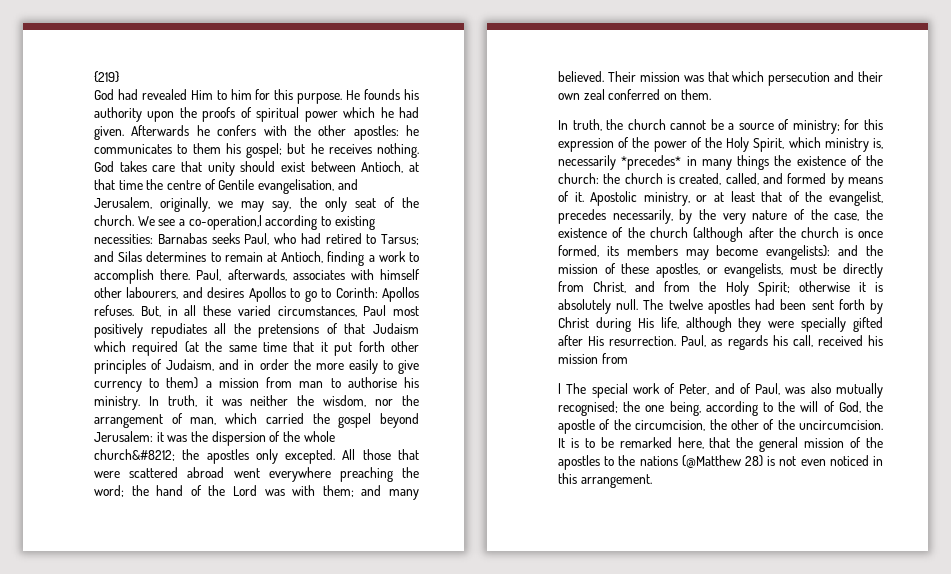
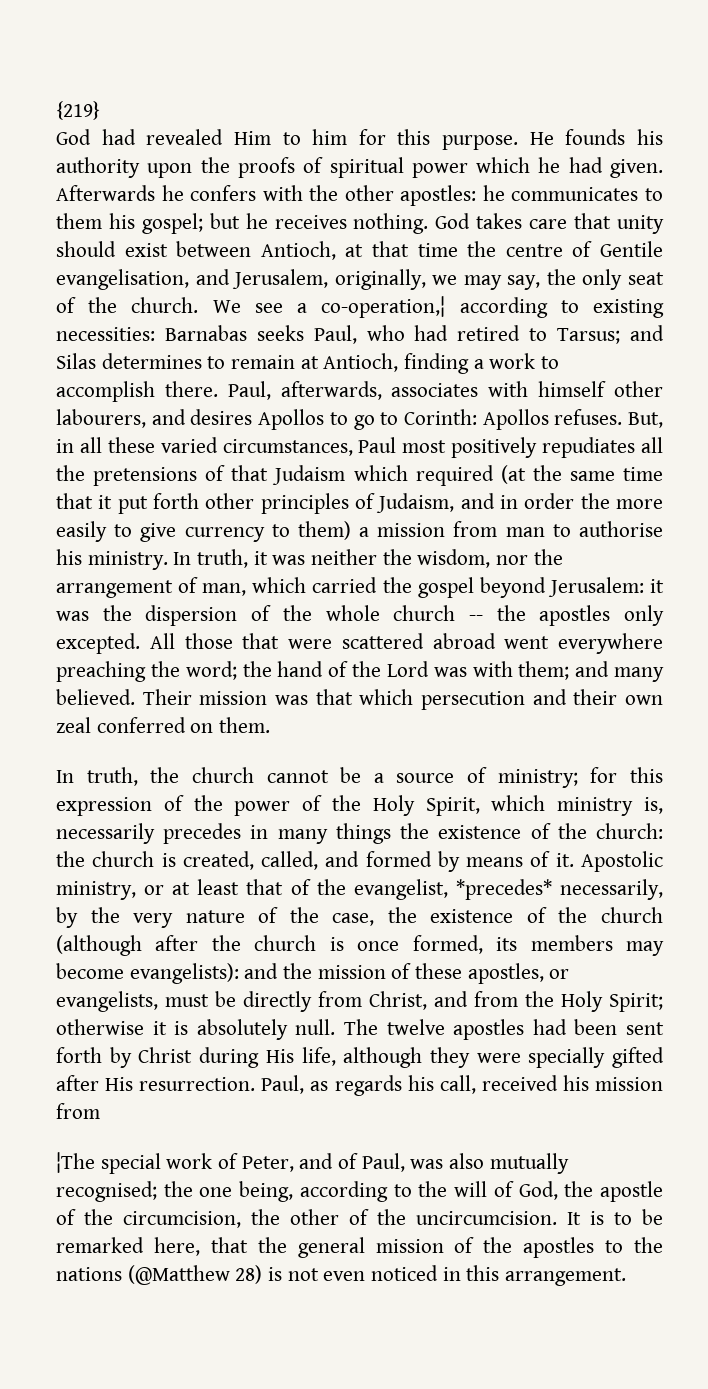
- We see a co-operation,| according to existing necessities: Barnabas seeks Paul, who had retired to Tarsus; and Silas determines to remain at Antioch, finding a work to accomplish there.
+ We see a co-operation,¦ according to existing necessities: Barnabas seeks Paul, who had retired to Tarsus; and Silas determines to remain at Antioch, finding a work to accomplish there.
- In truth, it was neither the wisdom, nor the arrangement of man, which carried the gospel beyond Jerusalem: it was the dispersion of the whole church&#8212; the apostles only excepted.
+ In truth, it was neither the wisdom, nor the arrangement of man, which carried the gospel beyond Jerusalem: it was the dispersion of the whole church -- the apostles only excepted.
- In truth, the church cannot be a source of ministry; for this expression of the power of the Holy Spirit, which ministry is, necessarily *precedes* in many things the existence of the church: the church is created, called, and formed by means of it.
+ In truth, the church cannot be a source of ministry; for this expression of the power of the Holy Spirit, which ministry is, necessarily precedes in many things the existence of the church: the church is created, called, and formed by means of it.
- Apostolic ministry, or at least that of the evangelist, precedes necessarily, by the very nature of the case, the existence of the church (although after the church is once formed, its members may become evangelists): and the mission of these apostles, or evangelists, must be directly from Christ, and from the Holy Spirit; otherwise it is absolutely null.
+ Apostolic ministry, or at least that of the evangelist, *precedes* necessarily, by the very nature of the case, the existence of the church (although after the church is once formed, its members may become evangelists): and the mission of these apostles, or evangelists, must be directly from Christ, and from the Holy Spirit; otherwise it is absolutely null.
- | The special work of Peter, and of Paul, was also mutually recognised; the one being, according to the will of God, the apostle of the circumcision, the other of the uncircumcision.
+ ¦The special work of Peter, and of Paul, was also mutually recognised; the one being, according to the will of God, the apostle of the circumcision, the other of the uncircumcision.

